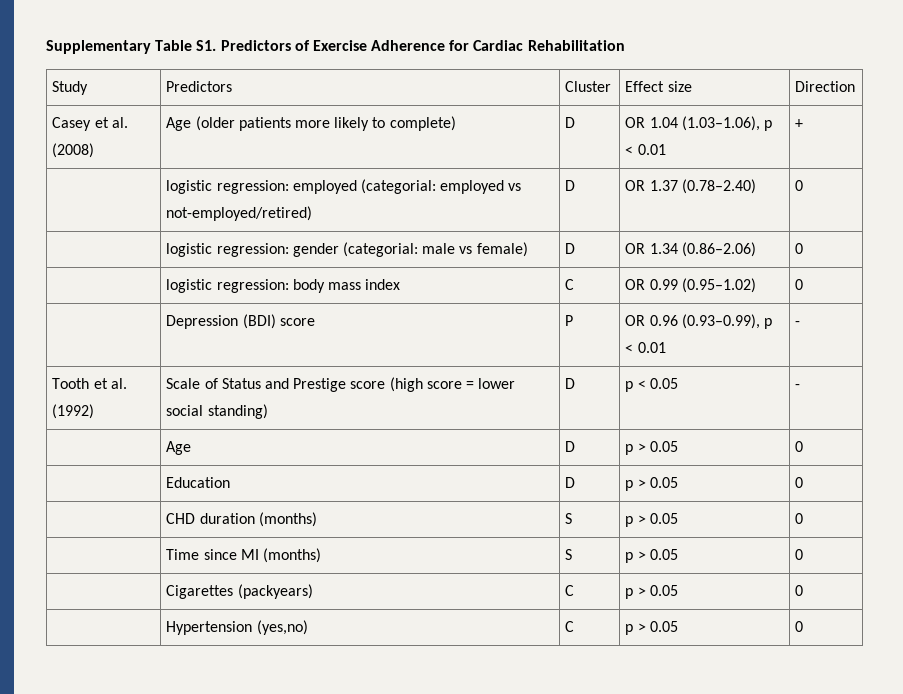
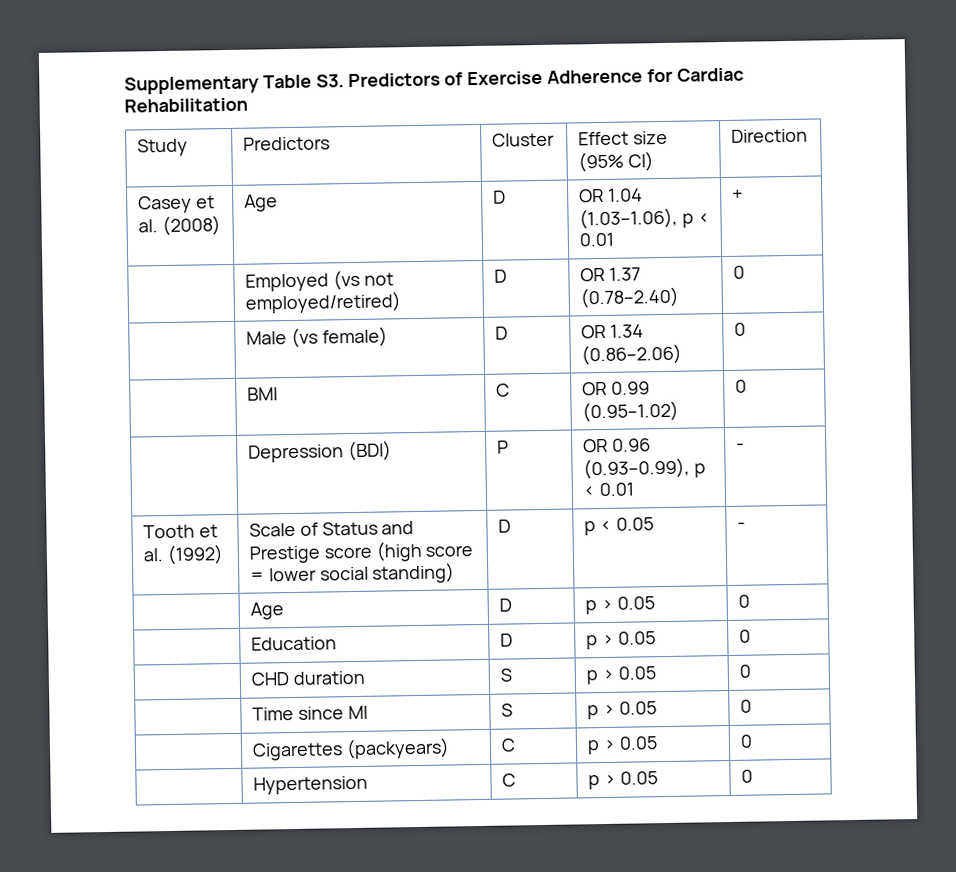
- Supplementary Table S1. Predictors of Exercise Adherence for Cardiac Rehabilitation
+ Supplementary Table S3. Predictors of Exercise Adherence for Cardiac Rehabilitation
- Study | Predictors | Cluster | Effect size | Direction
+ Study | Predictors | Cluster | Effect size (95% CI) | Direction
- Casey et al. (2008) | Age (older patients more likely to complete) | D | OR 1.04 (1.03–1.06), p < 0.01 | +
+ Casey et al. (2008) | Age | D | OR 1.04 (1.03–1.06), p < 0.01 | +
- | logistic regression: employed (categorial: employed vs not-employed/retired) | D | OR 1.37 (0.78–2.40) | 0
+ | Employed (vs not employed/retired) | D | OR 1.37 (0.78–2.40) | 0
- | logistic regression: gender (categorial: male vs female) | D | OR 1.34 (0.86–2.06) | 0
+ | Male (vs female) | D | OR 1.34 (0.86–2.06) | 0
- | logistic regression: body mass index | C | OR 0.99 (0.95–1.02) | 0
+ | BMI | C | OR 0.99 (0.95–1.02) | 0
- | Depression (BDI) score | P | OR 0.96 (0.93–0.99), p < 0.01 | -
+ | Depression (BDI) | P | OR 0.96 (0.93–0.99), p < 0.01 | -
- | CHD duration (months) | S | p > 0.05 | 0
+ | CHD duration | S | p > 0.05 | 0
- | Time since MI (months) | S | p > 0.05 | 0
+ | Time since MI | S | p > 0.05 | 0
- | Hypertension (yes,no) | C | p > 0.05 | 0
+ | Hypertension | C | p > 0.05 | 0

